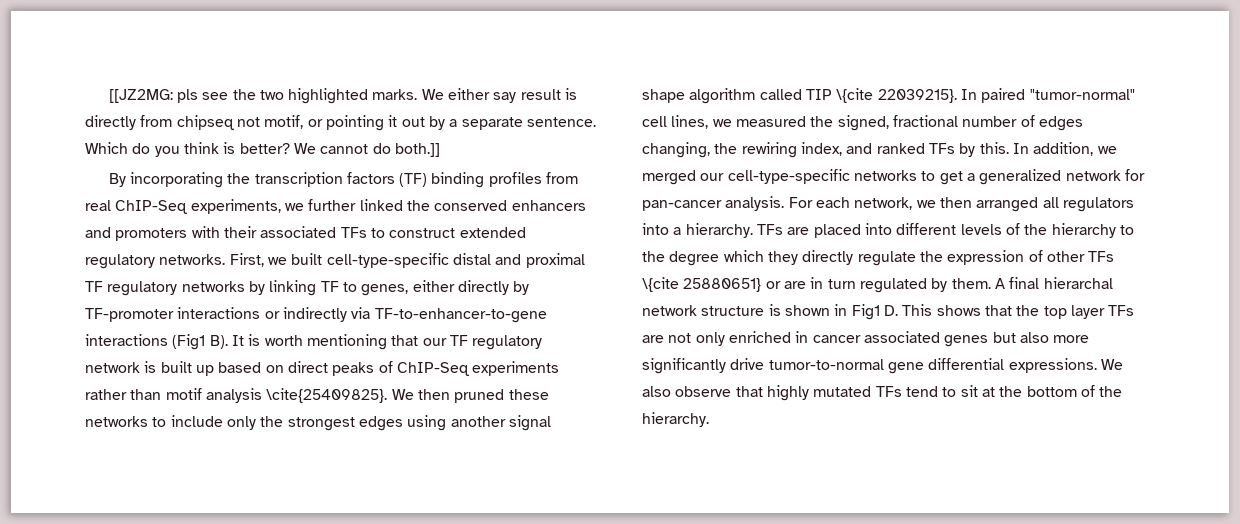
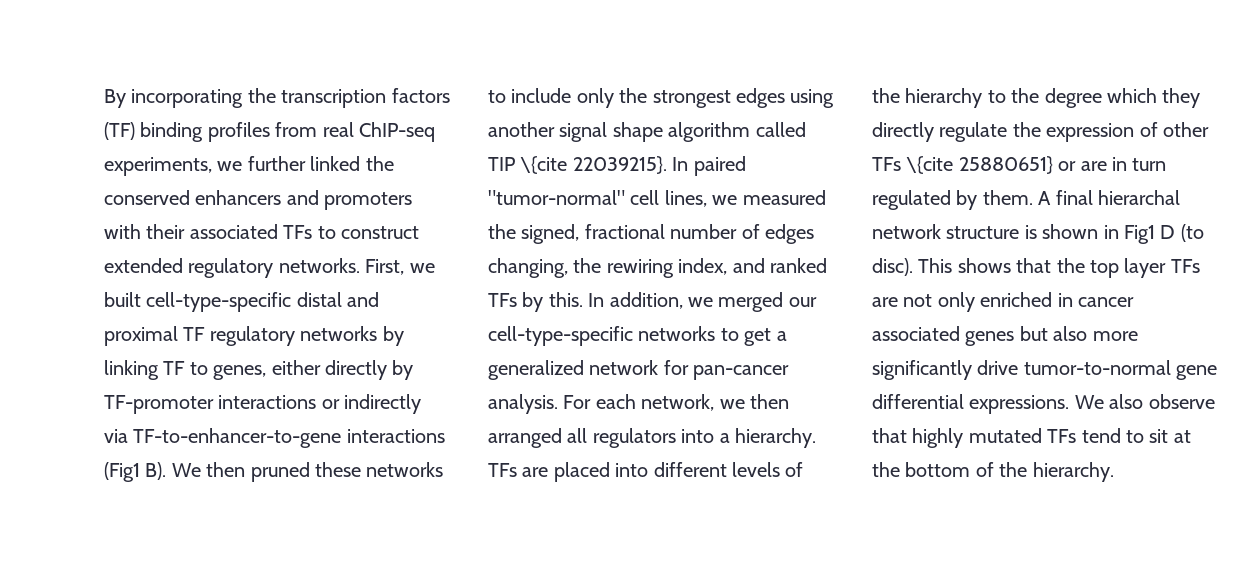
- [[JZ2MG: pls see the two highlighted marks. We either say result is directly from chipseq not motif, or pointing it out by a separate sentence. Which do you think is better? We cannot do both.]]
- By incorporating the transcription factors (TF) binding profiles from real ChIP-Seq experiments, we further linked the conserved enhancers and promoters with their associated TFs to construct extended regulatory networks.
+ By incorporating the transcription factors (TF) binding profiles from real ChIP-seq experiments, we further linked the conserved enhancers and promoters with their associated TFs to construct extended regulatory networks.
- First, we built cell-type-specific distal and proximal TF regulatory networks by linking TF to genes, either directly by TF-promoter interactions or indirectly via TF-to-enhancer-to-gene interactions (Fig1 B). It is worth mentioning that our TF regulatory network is built up based on direct peaks of ChIP-Seq experiments rather than motif analysis \cite{25409825}. We then pruned these networks to include only the strongest edges using another signal shape algorithm called TIP \{cite 22039215}.
+ First, we built cell-type-specific distal and proximal TF regulatory networks by linking TF to genes, either directly by TF-promoter interactions or indirectly via TF-to-enhancer-to-gene interactions (Fig1 B). We then pruned these networks to include only the strongest edges using another signal shape algorithm called TIP \{cite 22039215}.
- A final hierarchal network structure is shown in Fig1 D. This shows that the top layer TFs are not only enriched in cancer associated genes but also more significantly drive tumor-to-normal gene differential expressions.
+ A final hierarchal network structure is shown in Fig1 D (to disc). This shows that the top layer TFs are not only enriched in cancer associated genes but also more significantly drive tumor-to-normal gene differential expressions.

